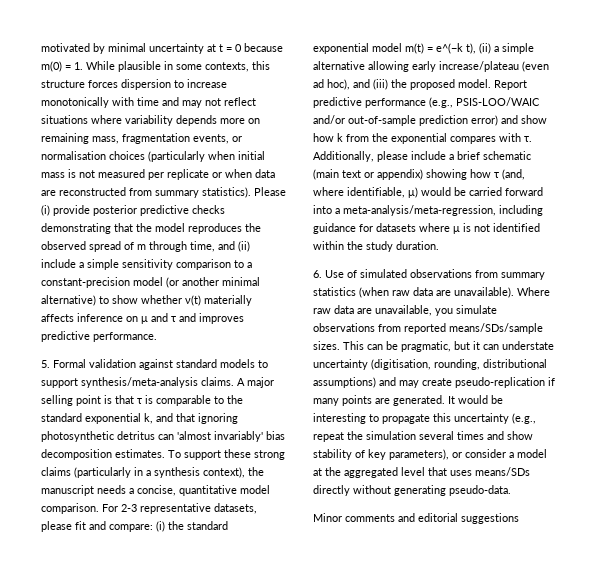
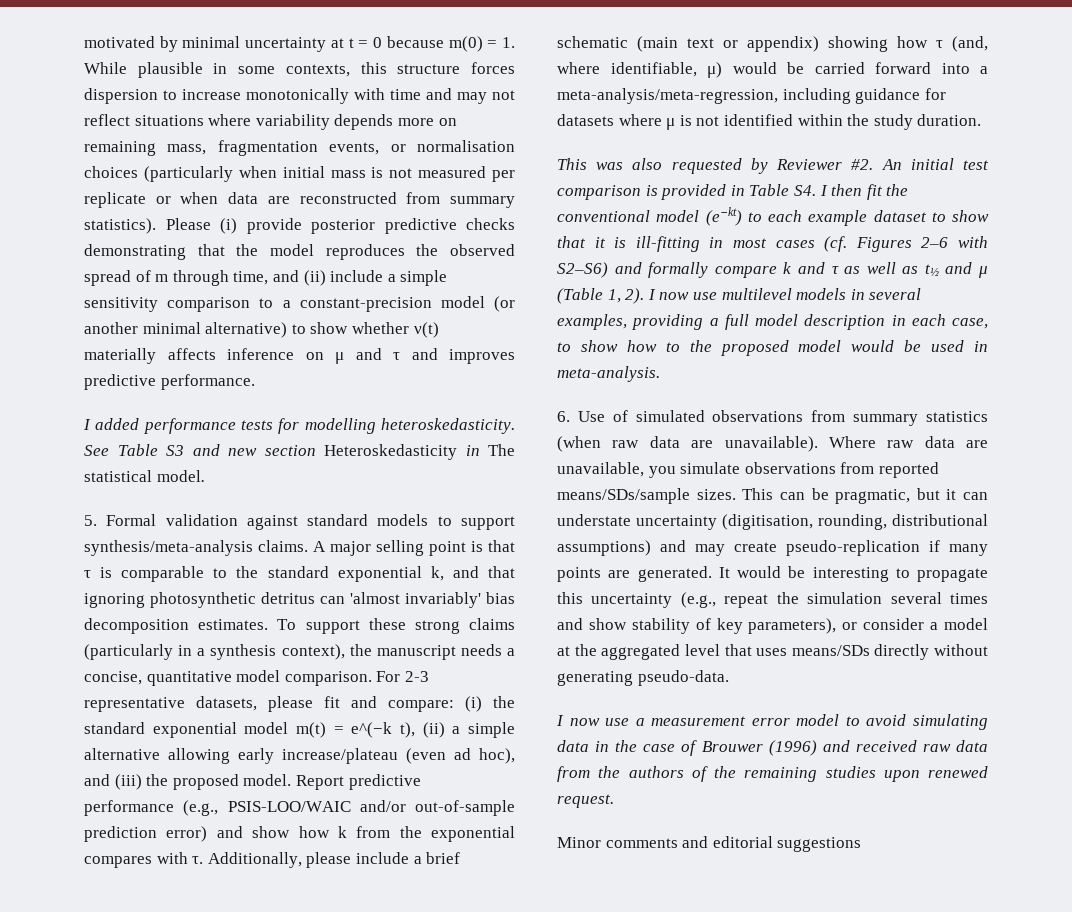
+ I added performance tests for modelling heteroskedasticity. See Table S3 and new section Heteroskedasticity in The statistical model.
+ This was also requested by Reviewer #2. An initial test comparison is provided in Table S4. I then fit the conventional model (e−kt) to each example dataset to show that it is ill-fitting in most cases (cf. Figures 2–6 with S2–S6) and formally compare k and τ as well as t½ and μ (Table 1, 2). I now use multilevel models in several examples, providing a full model description in each case, to show how to the proposed model would be used in meta-analysis.
+ I now use a measurement error model to avoid simulating data in the case of Brouwer (1996) and received raw data from the authors of the remaining studies upon renewed request.

